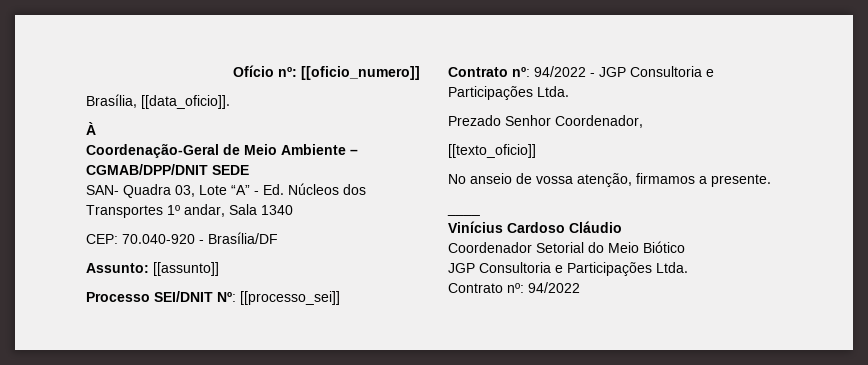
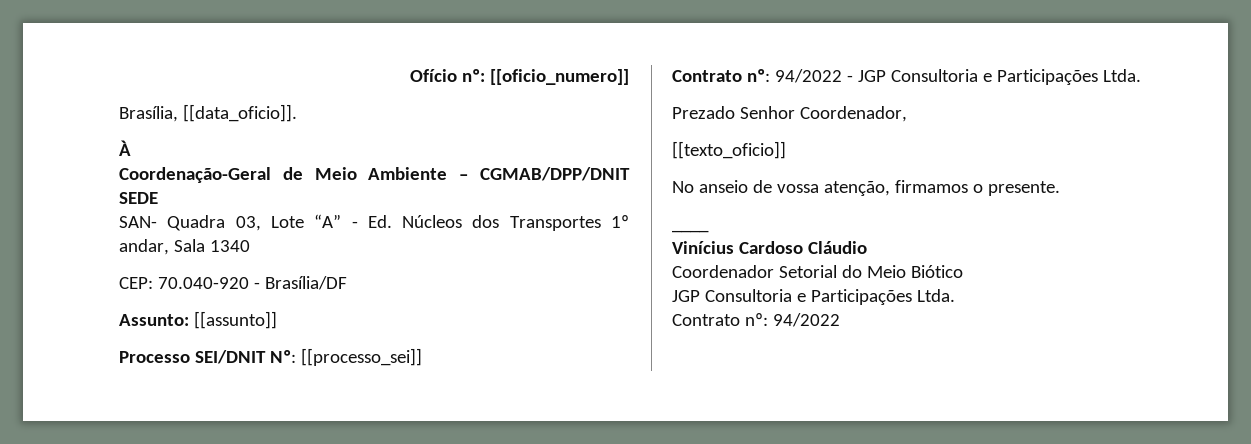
- No anseio de vossa atenção, firmamos a presente.
+ No anseio de vossa atenção, firmamos o presente.

